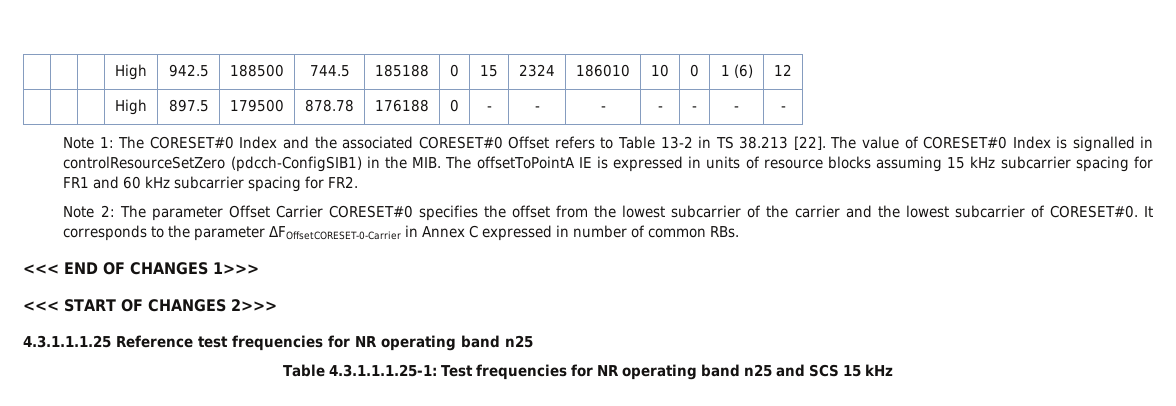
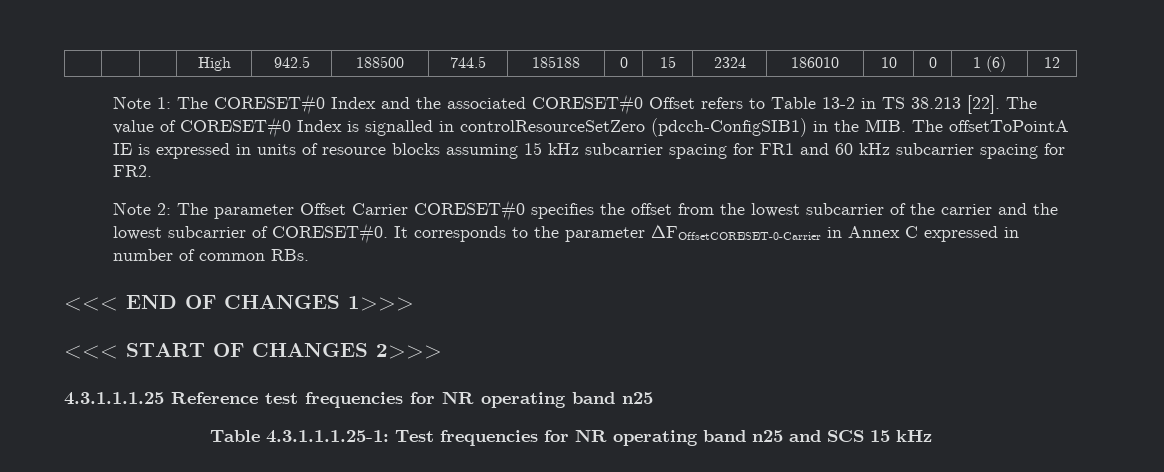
- | | | High | 897.5 | 179500 | 878.78 | 176188 | 0 | - | - | - | - | - | - | -

